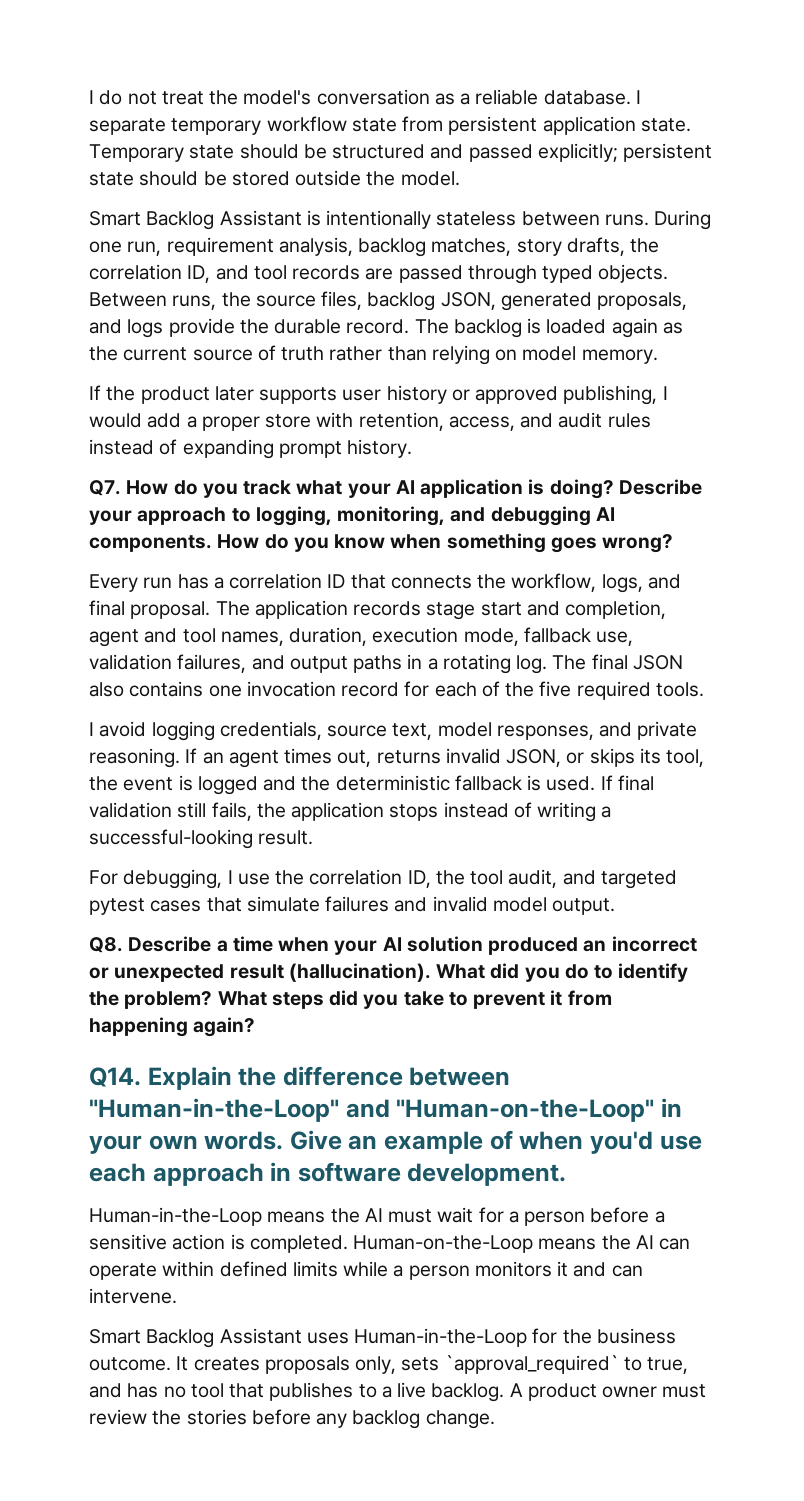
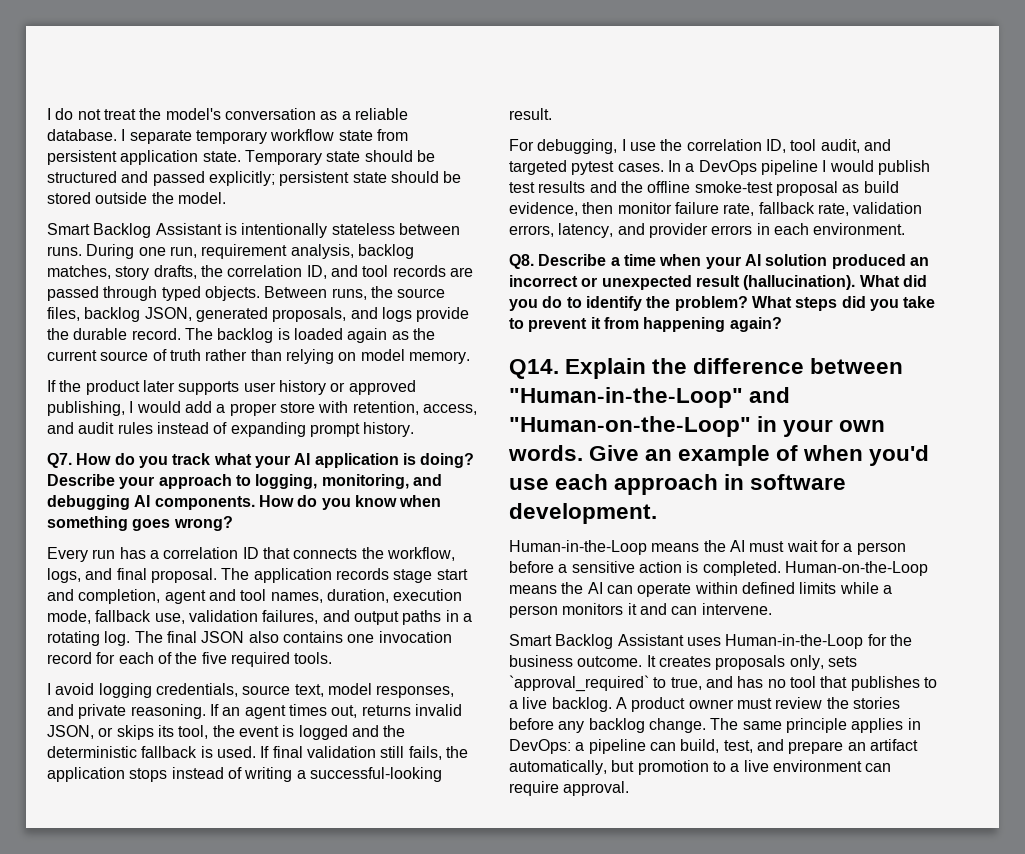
- For debugging, I use the correlation ID, the tool audit, and targeted pytest cases that simulate failures and invalid model output.
+ For debugging, I use the correlation ID, tool audit, and targeted pytest cases. In a DevOps pipeline I would publish test results and the offline smoke-test proposal as build evidence, then monitor failure rate, fallback rate, validation errors, latency, and provider errors in each environment.
+ The same principle applies in DevOps: a pipeline can build, test, and prepare an artifact automatically, but promotion to a live environment can require approval.

